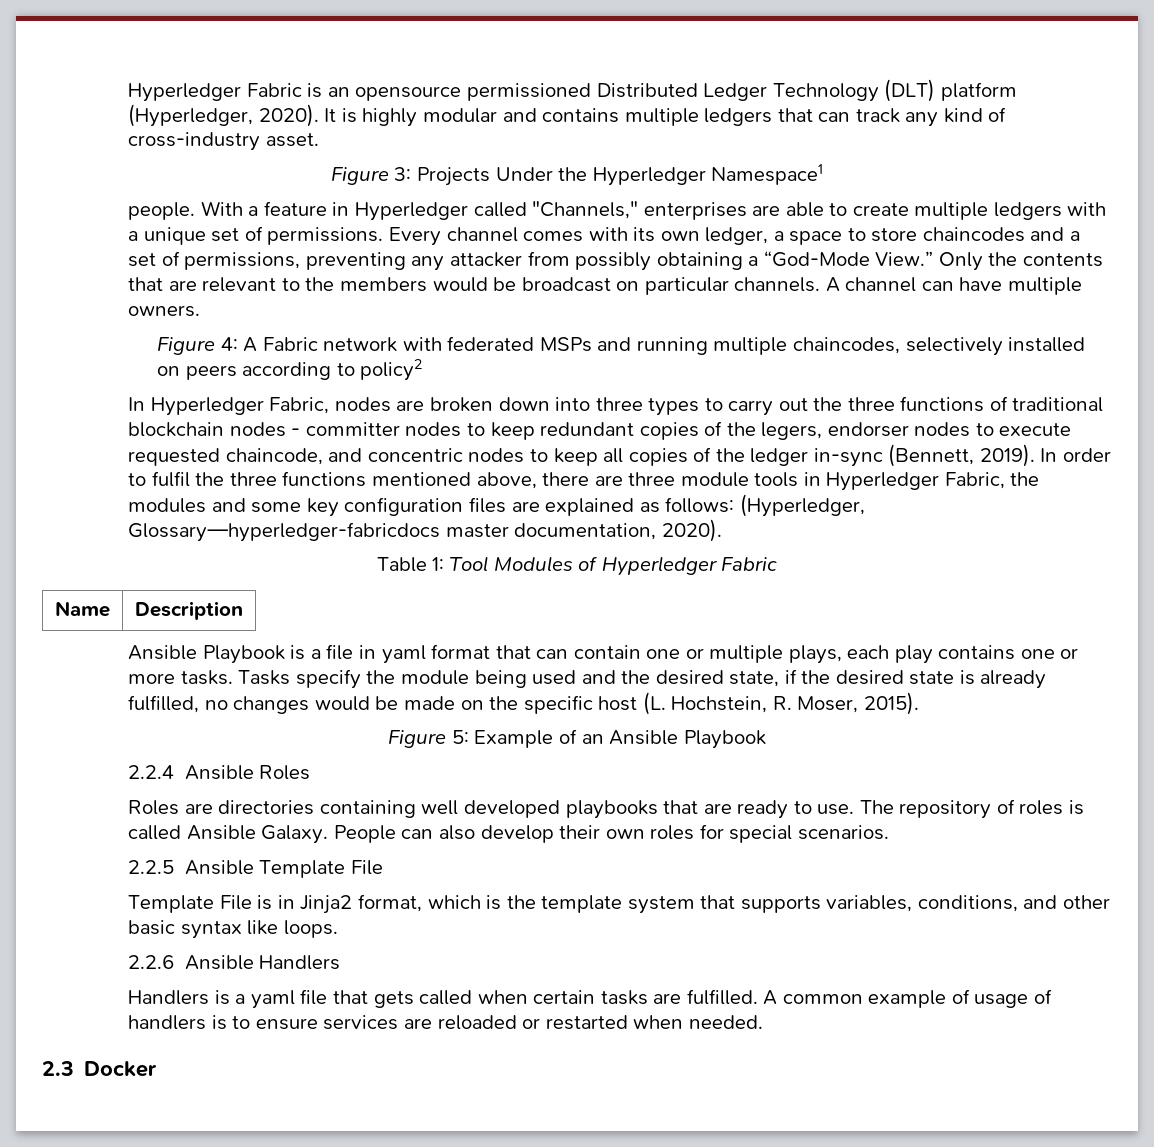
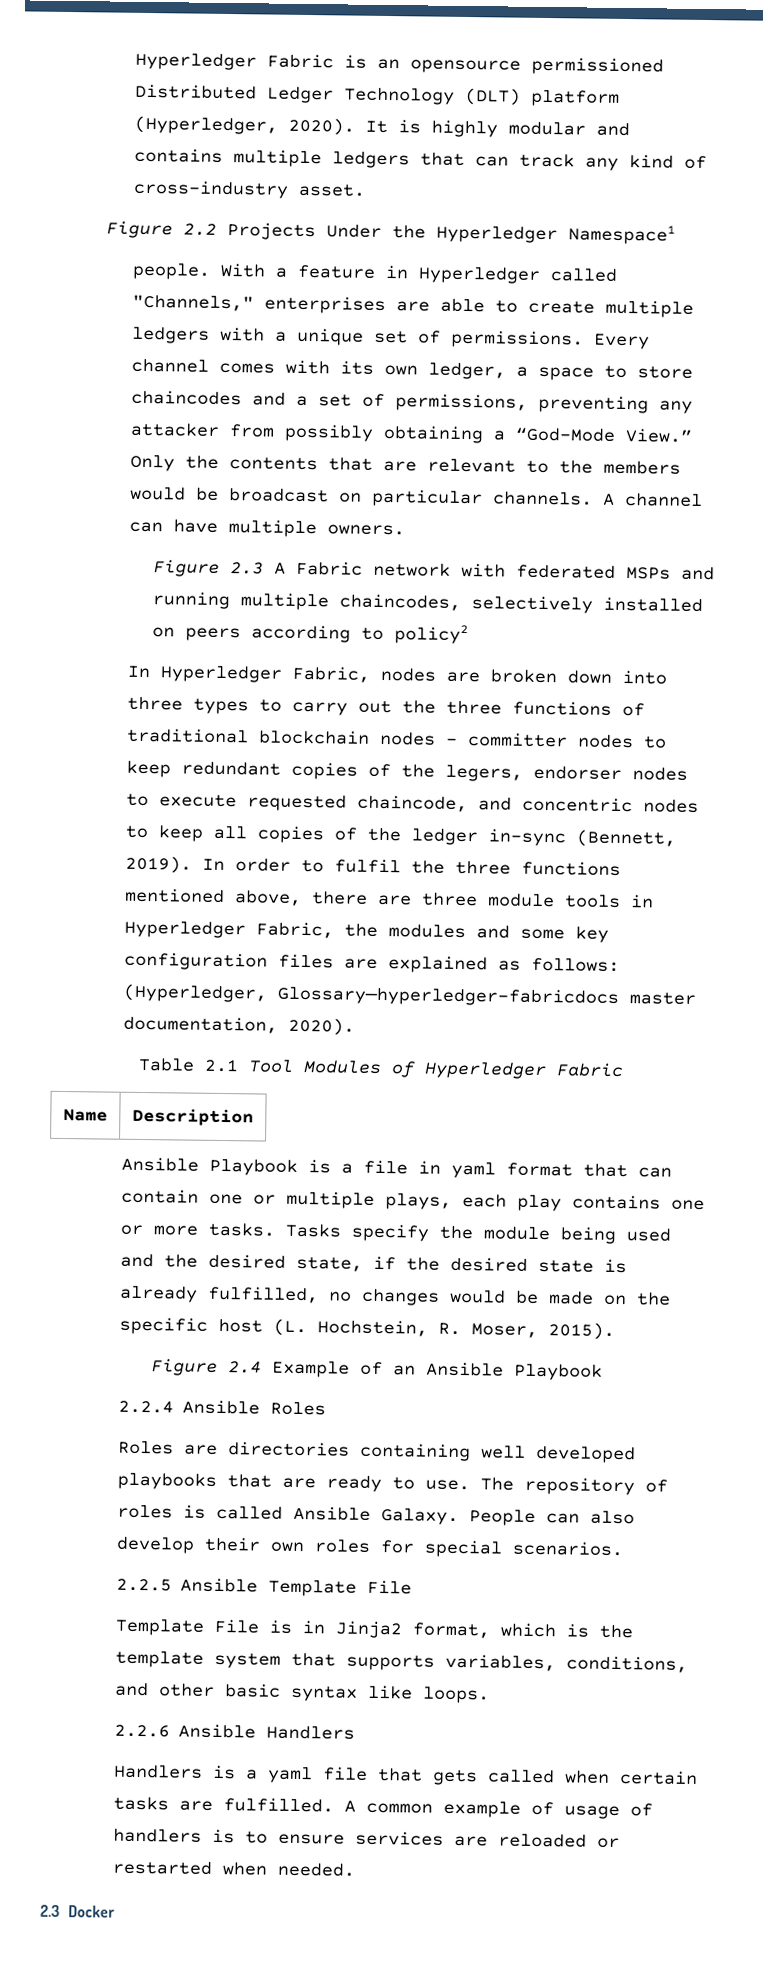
- Figure 3: Projects Under the Hyperledger Namespace1
+ Figure 2.2 Projects Under the Hyperledger Namespace1
- Figure 4: A Fabric network with federated MSPs and running multiple chaincodes, selectively installed on peers according to policy2
+ Figure 2.3 A Fabric network with federated MSPs and running multiple chaincodes, selectively installed on peers according to policy2
- Table 1: Tool Modules of Hyperledger Fabric
+ Table 2.1 Tool Modules of Hyperledger Fabric
- Figure 5: Example of an Ansible Playbook
+ Figure 2.4 Example of an Ansible Playbook

